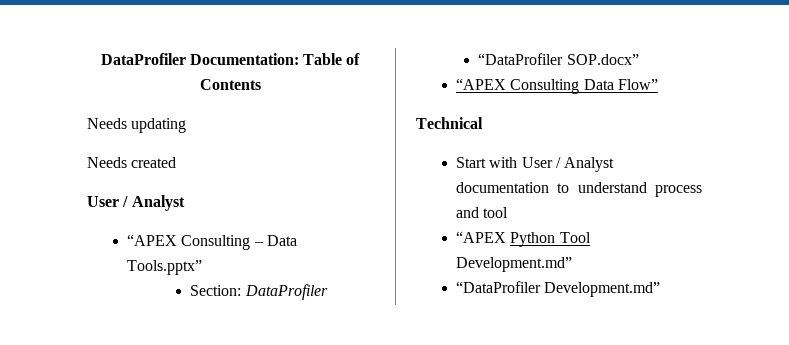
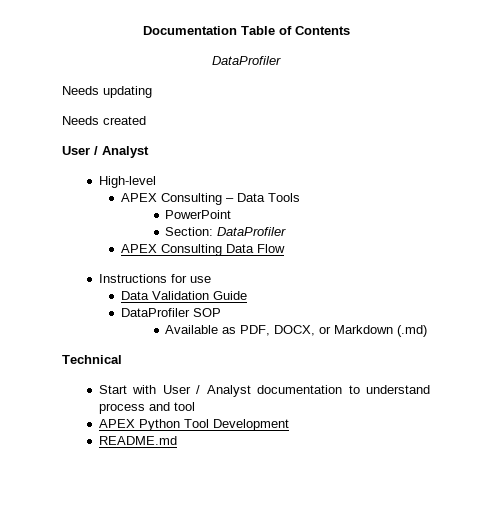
- DataProfiler Documentation: Table of Contents
+ Documentation Table of Contents
+ DataProfiler
- “APEX Consulting – Data Tools.pptx”
+ High-level
+ APEX Consulting – Data Tools
+ PowerPoint
- “DataProfiler SOP.docx”
- “APEX Consulting Data Flow”
+ APEX Consulting Data Flow
+ Instructions for use
+ Data Validation Guide
+ DataProfiler SOP
+ Available as PDF, DOCX, or Markdown (.md)
- “APEX Python Tool Development.md”
- “DataProfiler Development.md”
+ APEX Python Tool Development
+ README.md

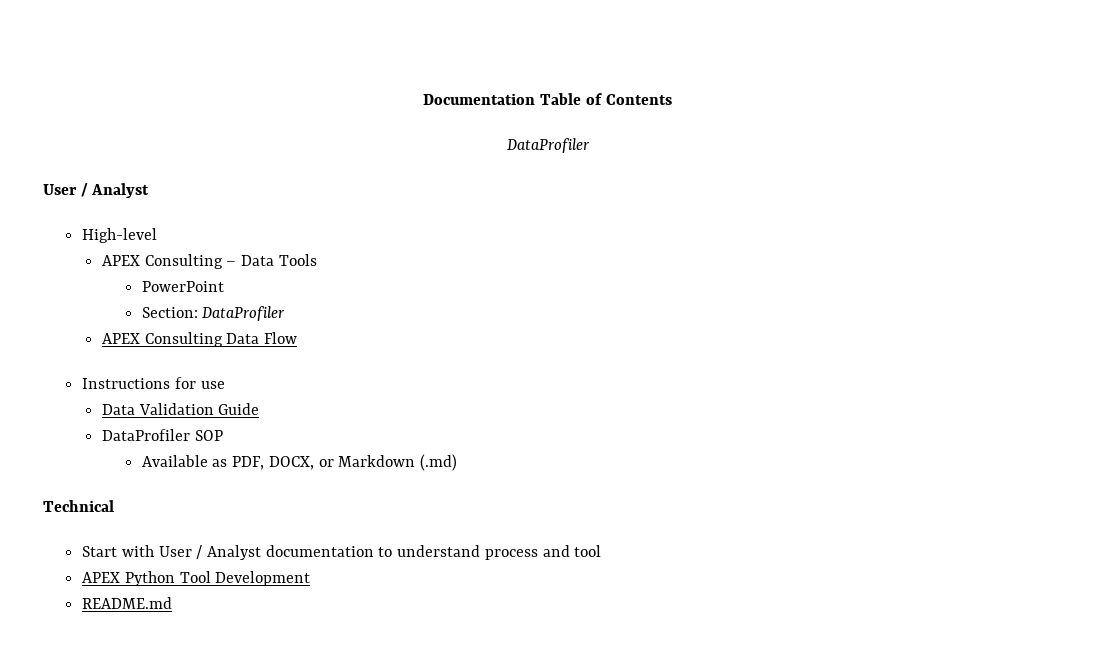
- Needs updating
- Needs created

